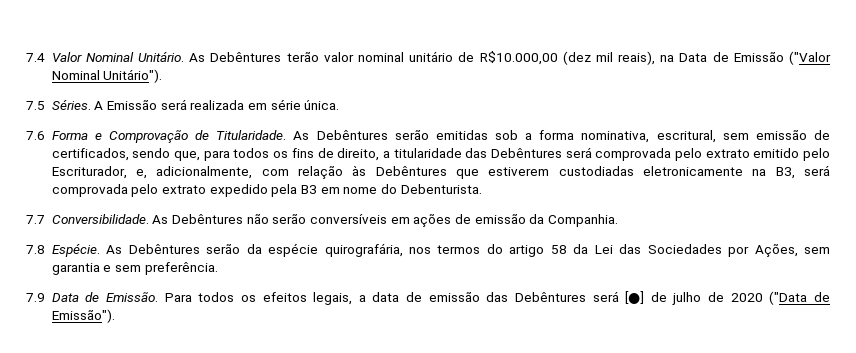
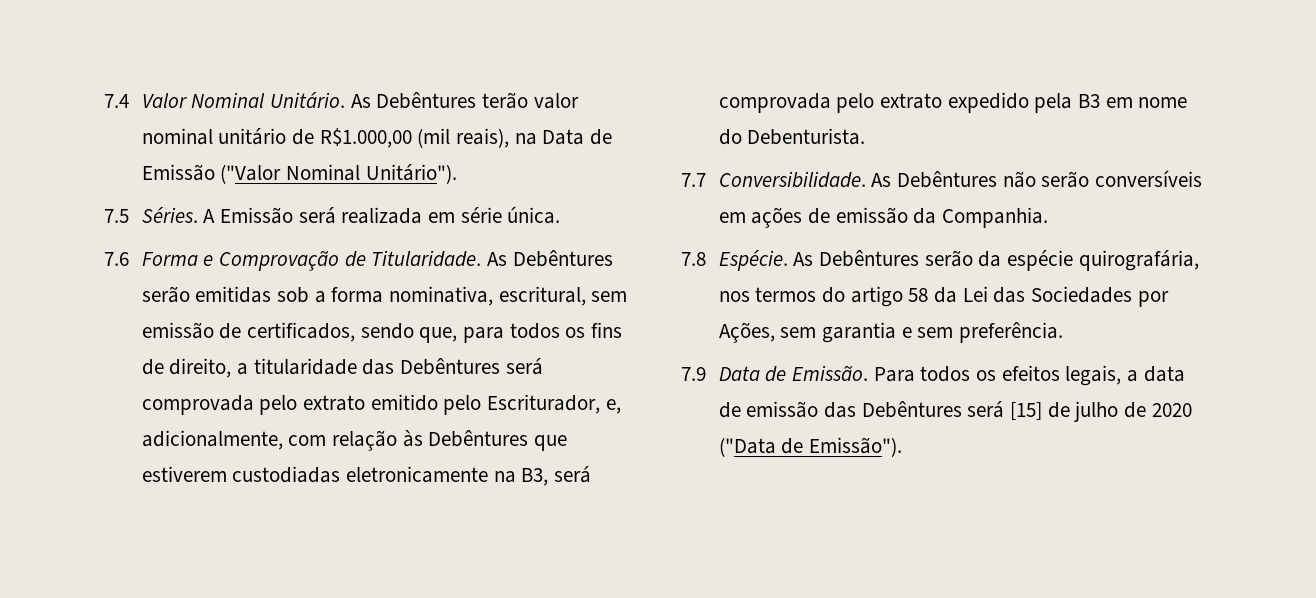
- As Debêntures terão valor nominal unitário de R$10.000,00 (dez mil reais), na Data de Emissão ("Valor Nominal Unitário").
+ As Debêntures terão valor nominal unitário de R$1.000,00 (mil reais), na Data de Emissão ("Valor Nominal Unitário").
- Para todos os efeitos legais, a data de emissão das Debêntures será [●] de julho de 2020 ("Data de Emissão").
+ Para todos os efeitos legais, a data de emissão das Debêntures será [15] de julho de 2020 ("Data de Emissão").

